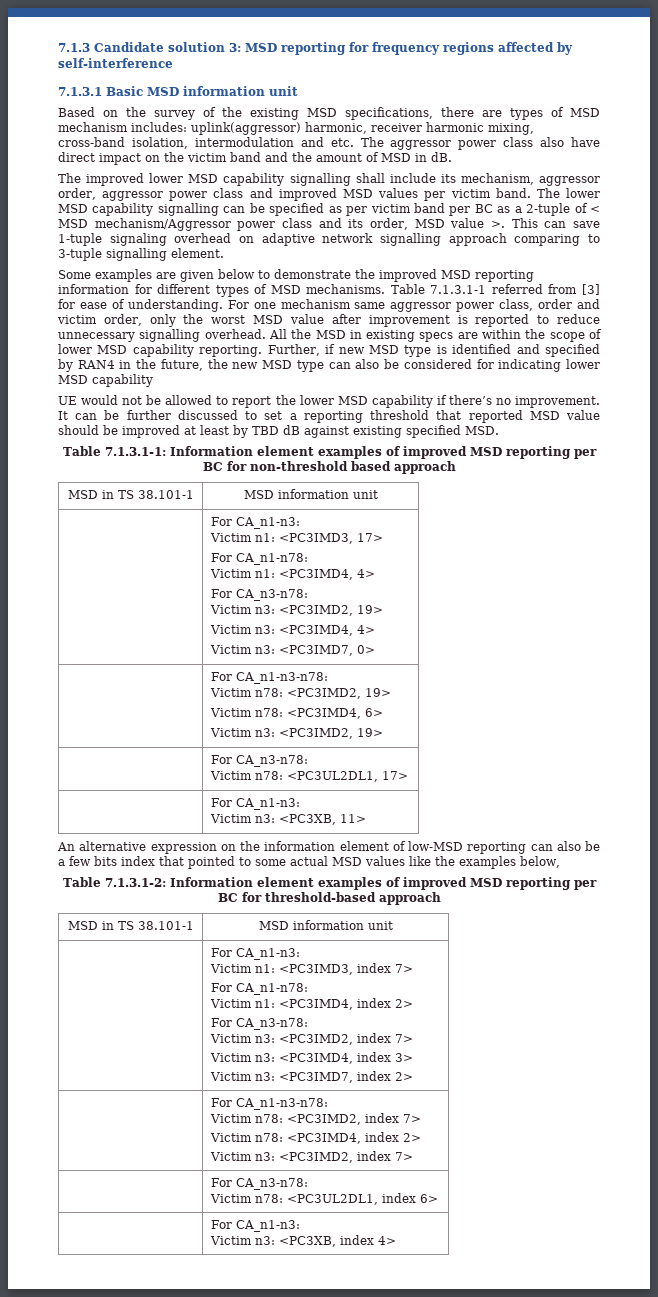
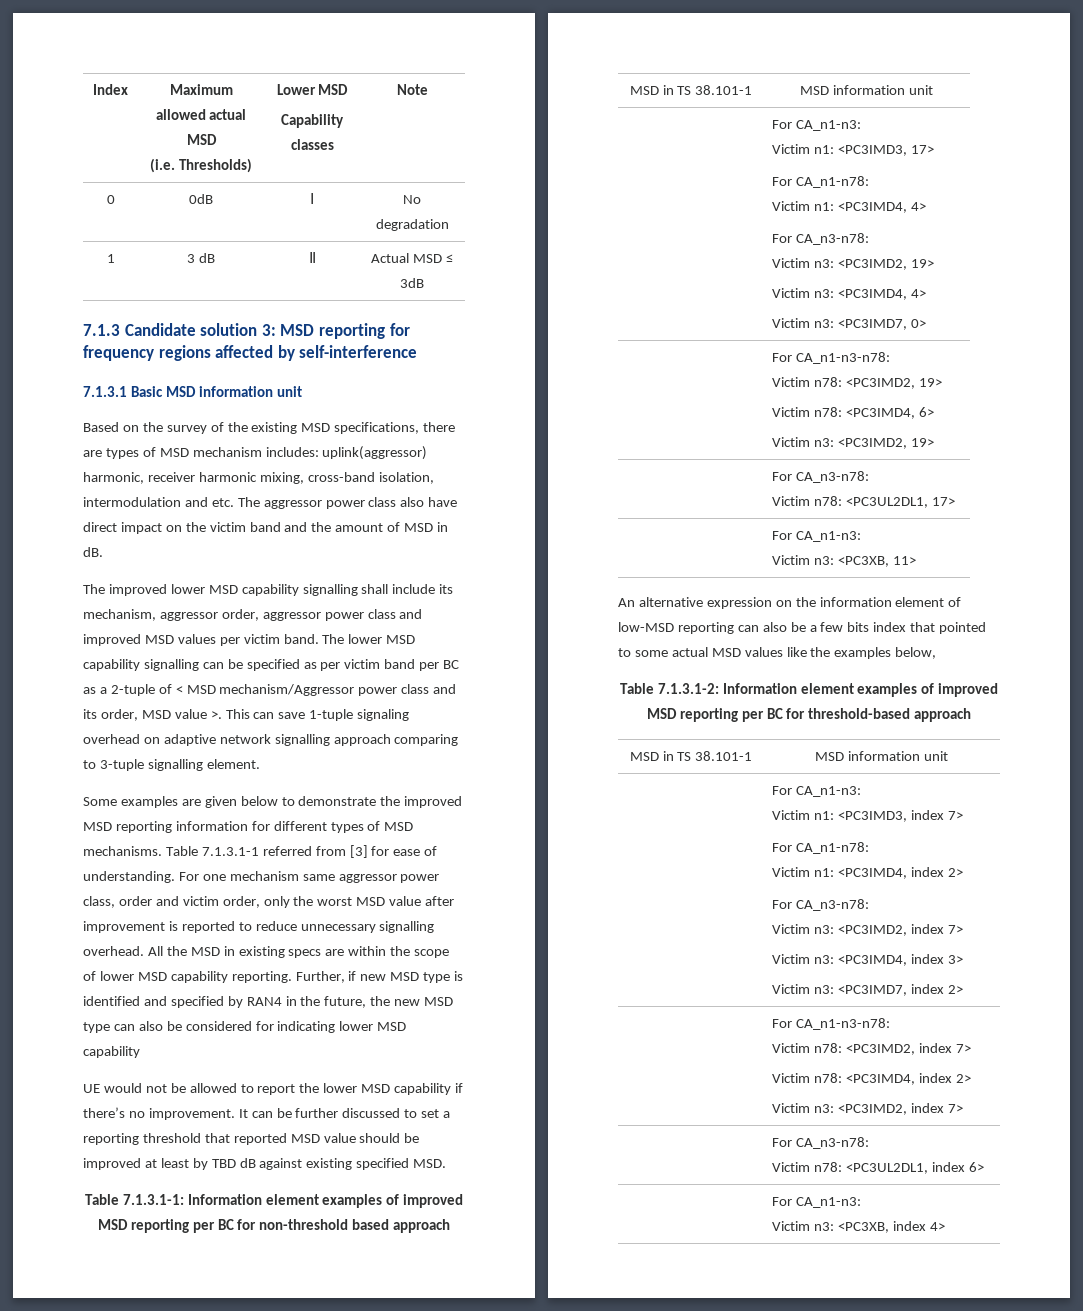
+ Index | Maximum allowed actual MSD
+ (i.e. Thresholds) | Lower MSD
+ Capability classes | Note
+ 0 | 0dB | Ⅰ | No degradation
+ 1 | 3 dB | Ⅱ | Actual MSD ≤ 3dB

